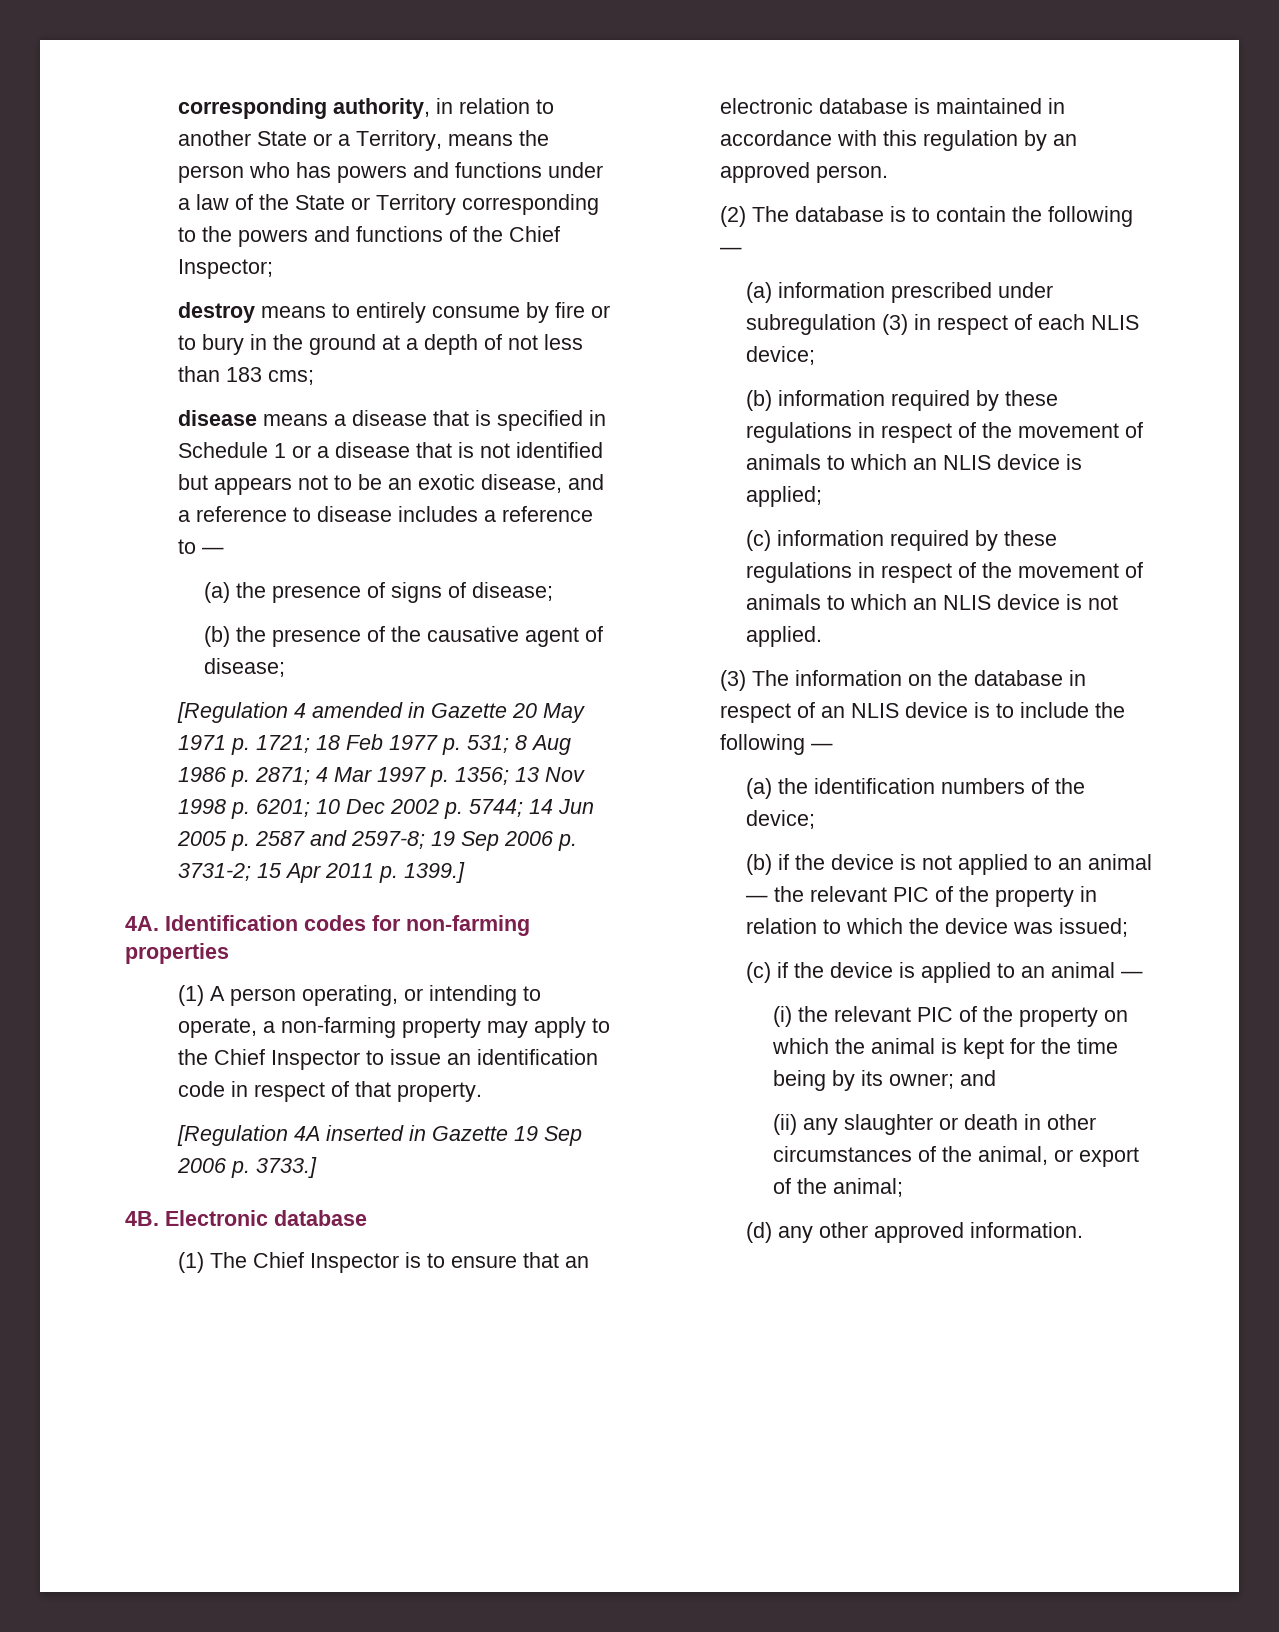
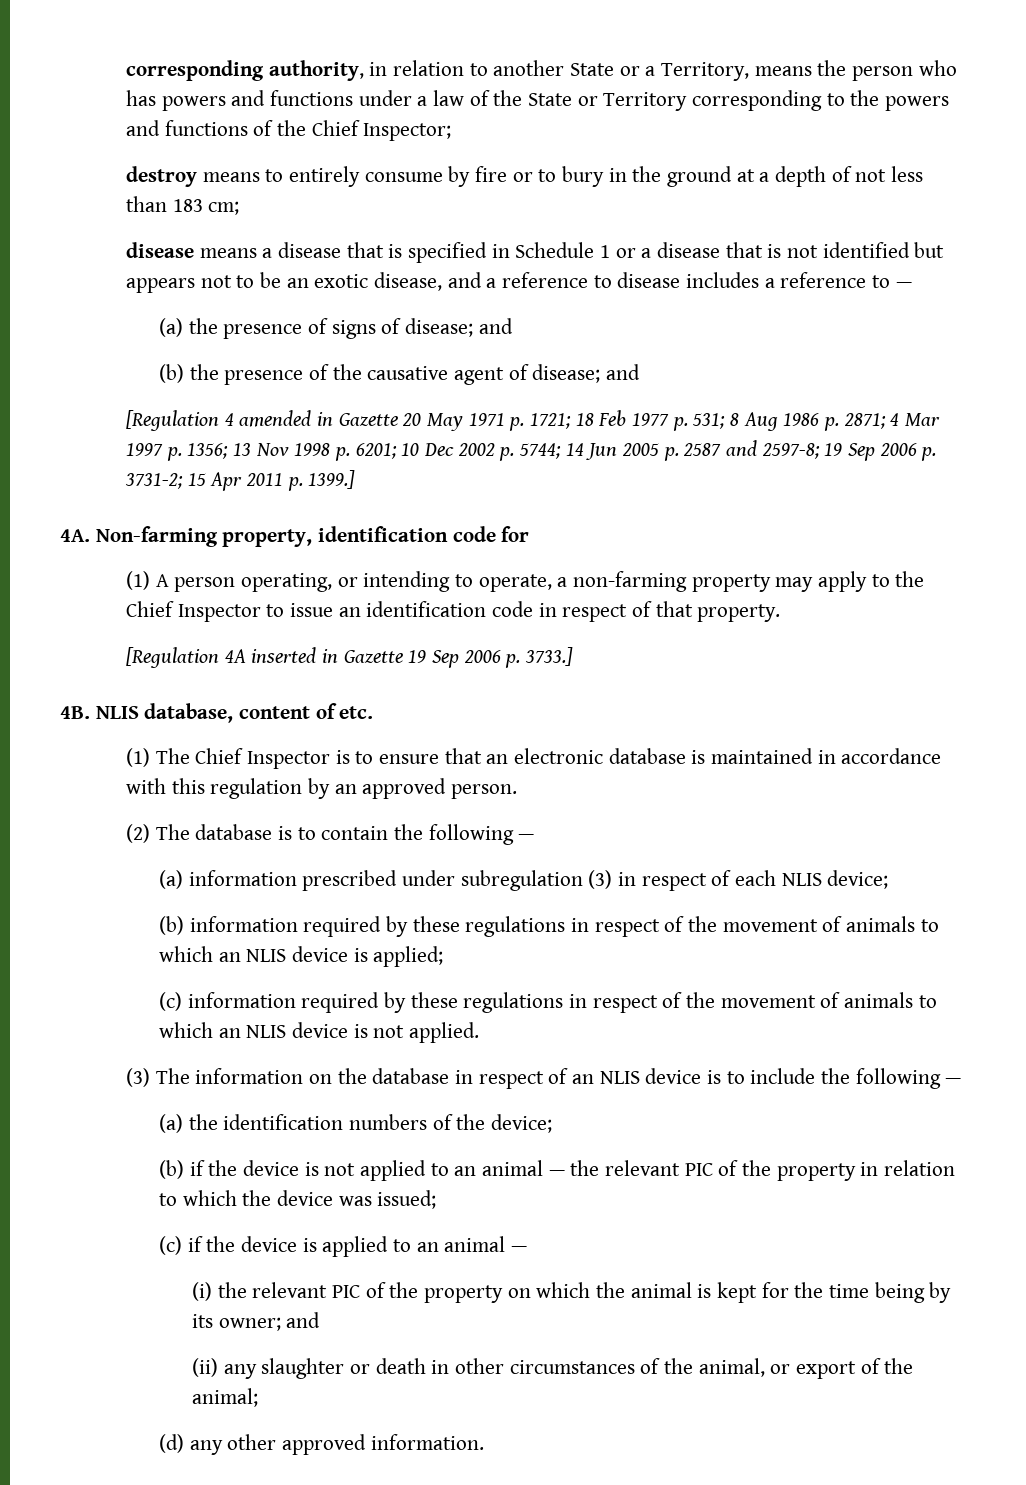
- destroy means to entirely consume by fire or to bury in the ground at a depth of not less than 183 cms;
+ destroy means to entirely consume by fire or to bury in the ground at a depth of not less than 183 cm;
- (a) the presence of signs of disease;
+ (a) the presence of signs of disease; and
- (b) the presence of the causative agent of disease;
+ (b) the presence of the causative agent of disease; and
- Identification codes for non-farming properties
+ Non-farming property, identification code for
- Electronic database
+ NLIS database, content of etc.

